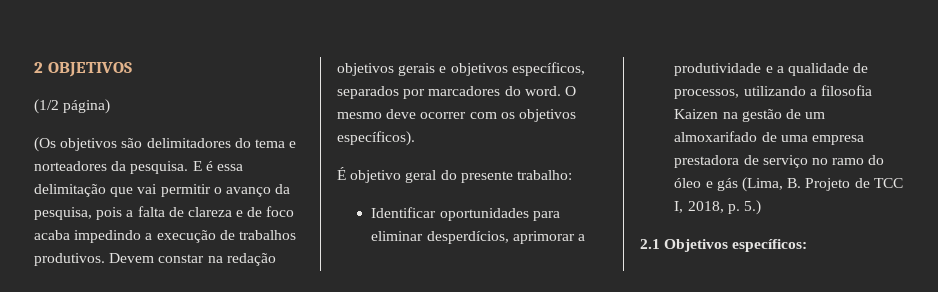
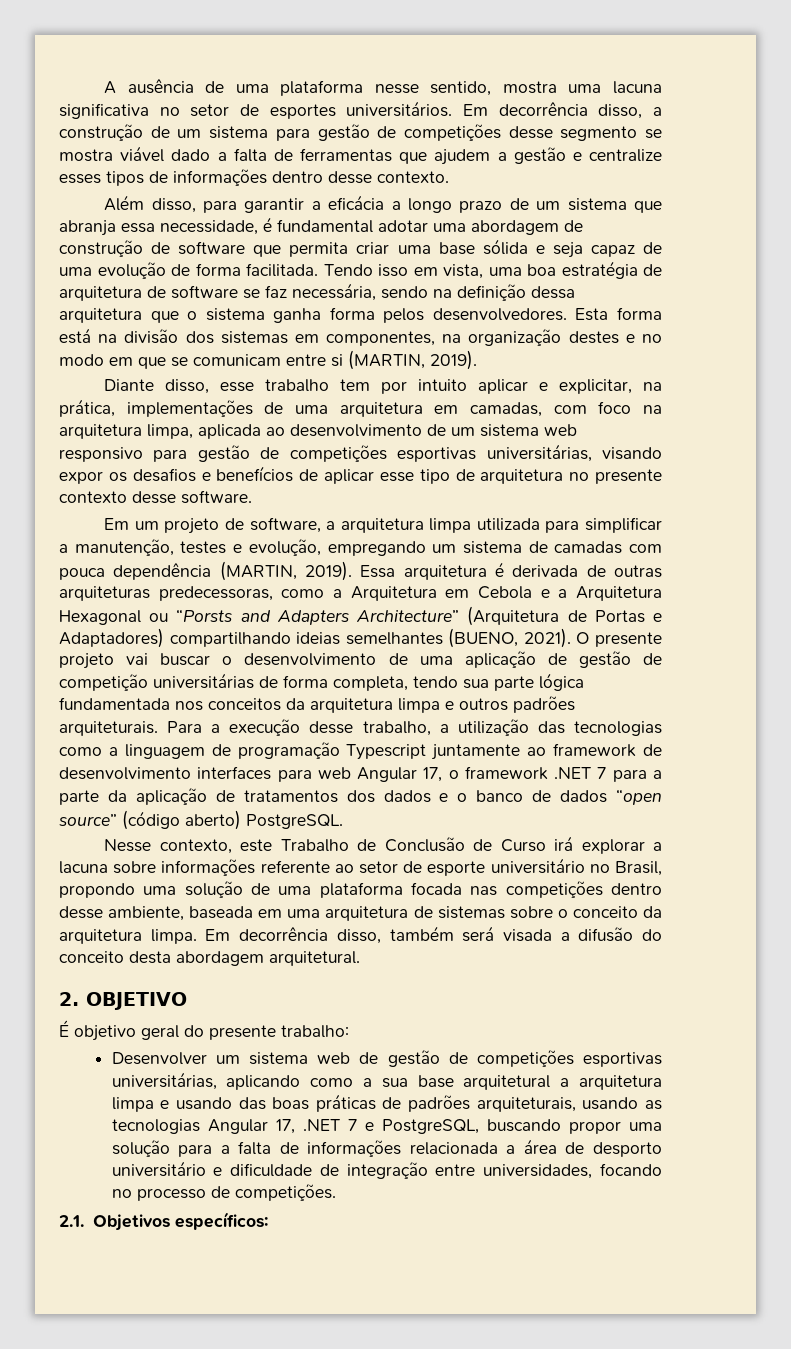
- 2 OBJETIVOS
- (1/2 página)
- (Os objetivos são delimitadores do tema e norteadores da pesquisa. E é essa delimitação que vai permitir o avanço da pesquisa, pois a falta de clareza e de foco acaba impedindo a execução de trabalhos produtivos. Devem constar na redação objetivos gerais e objetivos específicos, separados por marcadores do word. O mesmo deve ocorrer com os objetivos específicos).
+ A ausência de uma plataforma nesse sentido, mostra uma lacuna significativa no setor de esportes universitários. Em decorrência disso, a construção de um sistema para gestão de competições desse segmento se mostra viável dado a falta de ferramentas que ajudem a gestão e centralize esses tipos de informações dentro desse contexto.
+ Além disso, para garantir a eficácia a longo prazo de um sistema que abranja essa necessidade, é fundamental adotar uma abordagem de construção de software que permita criar uma base sólida e seja capaz de uma evolução de forma facilitada. Tendo isso em vista, uma boa estratégia de arquitetura de software se faz necessária, sendo na definição dessa arquitetura que o sistema ganha forma pelos desenvolvedores. Esta forma está na divisão dos sistemas em componentes, na organização destes e no modo em que se comunicam entre si (MARTIN, 2019).
+ Diante disso, esse trabalho tem por intuito aplicar e explicitar, na prática, implementações de uma arquitetura em camadas, com foco na arquitetura limpa, aplicada ao desenvolvimento de um sistema web responsivo para gestão de competições esportivas universitárias, visando expor os desafios e benefícios de aplicar esse tipo de arquitetura no presente contexto desse software.
+ Em um projeto de software, a arquitetura limpa utilizada para simplificar a manutenção, testes e evolução, empregando um sistema de camadas com pouca dependência (MARTIN, 2019). Essa arquitetura é derivada de outras arquiteturas predecessoras, como a Arquitetura em Cebola e a Arquitetura Hexagonal ou “Porsts and Adapters Architecture” (Arquitetura de Portas e Adaptadores) compartilhando ideias semelhantes (BUENO, 2021). O presente projeto vai buscar o desenvolvimento de uma aplicação de gestão de competição universitárias de forma completa, tendo sua parte lógica fundamentada nos conceitos da arquitetura limpa e outros padrões arquiteturais. Para a execução desse trabalho, a utilização das tecnologias como a linguagem de programação Typescript juntamente ao framework de desenvolvimento interfaces para web Angular 17, o framework .NET 7 para a parte da aplicação de tratamentos dos dados e o banco de dados “open source” (código aberto) PostgreSQL.
+ Nesse contexto, este Trabalho de Conclusão de Curso irá explorar a lacuna sobre informações referente ao setor de esporte universitário no Brasil, propondo uma solução de uma plataforma focada nas competições dentro desse ambiente, baseada em uma arquitetura de sistemas sobre o conceito da arquitetura limpa. Em decorrência disso, também será visada a difusão do conceito desta abordagem arquitetural.
+ 2. OBJETIVO
- Identificar oportunidades para eliminar desperdícios, aprimorar a produtividade e a qualidade de processos, utilizando a filosofia Kaizen na gestão de um almoxarifado de uma empresa prestadora de serviço no ramo do óleo e gás (Lima, B. Projeto de TCC I, 2018, p. 5.)
- 2.1 Objetivos específicos:
+ Desenvolver um sistema web de gestão de competições esportivas universitárias, aplicando como a sua base arquitetural a arquitetura limpa e usando das boas práticas de padrões arquiteturais, usando as tecnologias Angular 17, .NET 7 e PostgreSQL, buscando propor uma solução para a falta de informações relacionada a área de desporto universitário e dificuldade de integração entre universidades, focando no processo de competições.
+ 2.1. Objetivos específicos:

